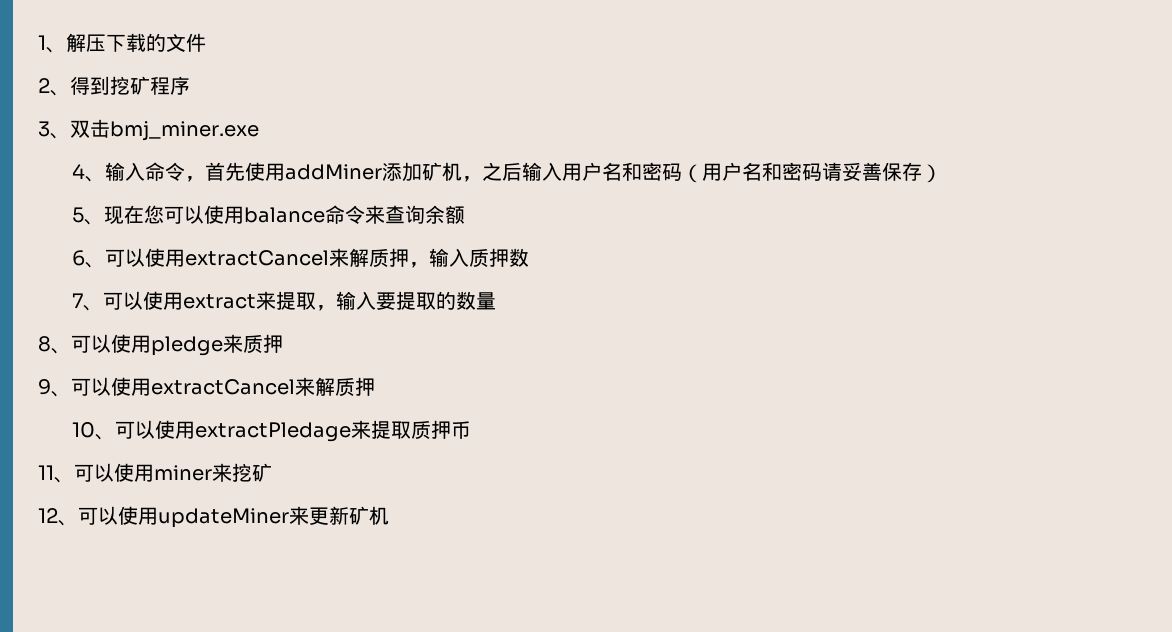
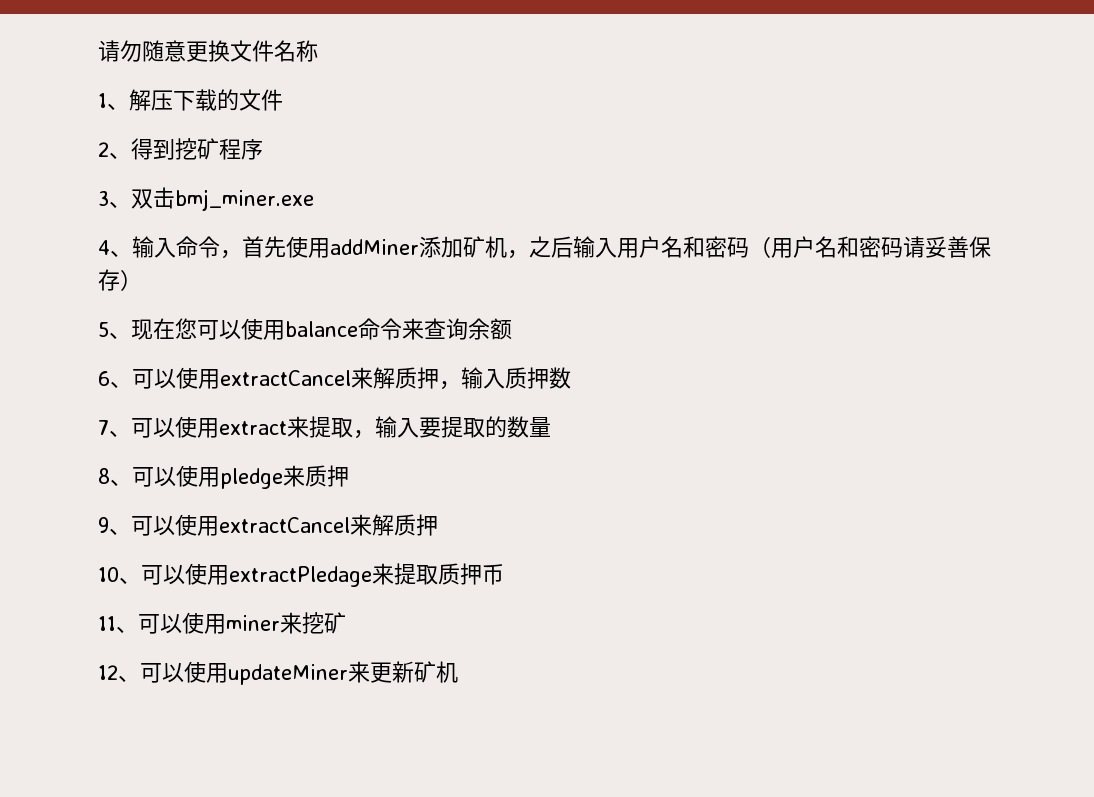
+ 请勿随意更换文件名称

